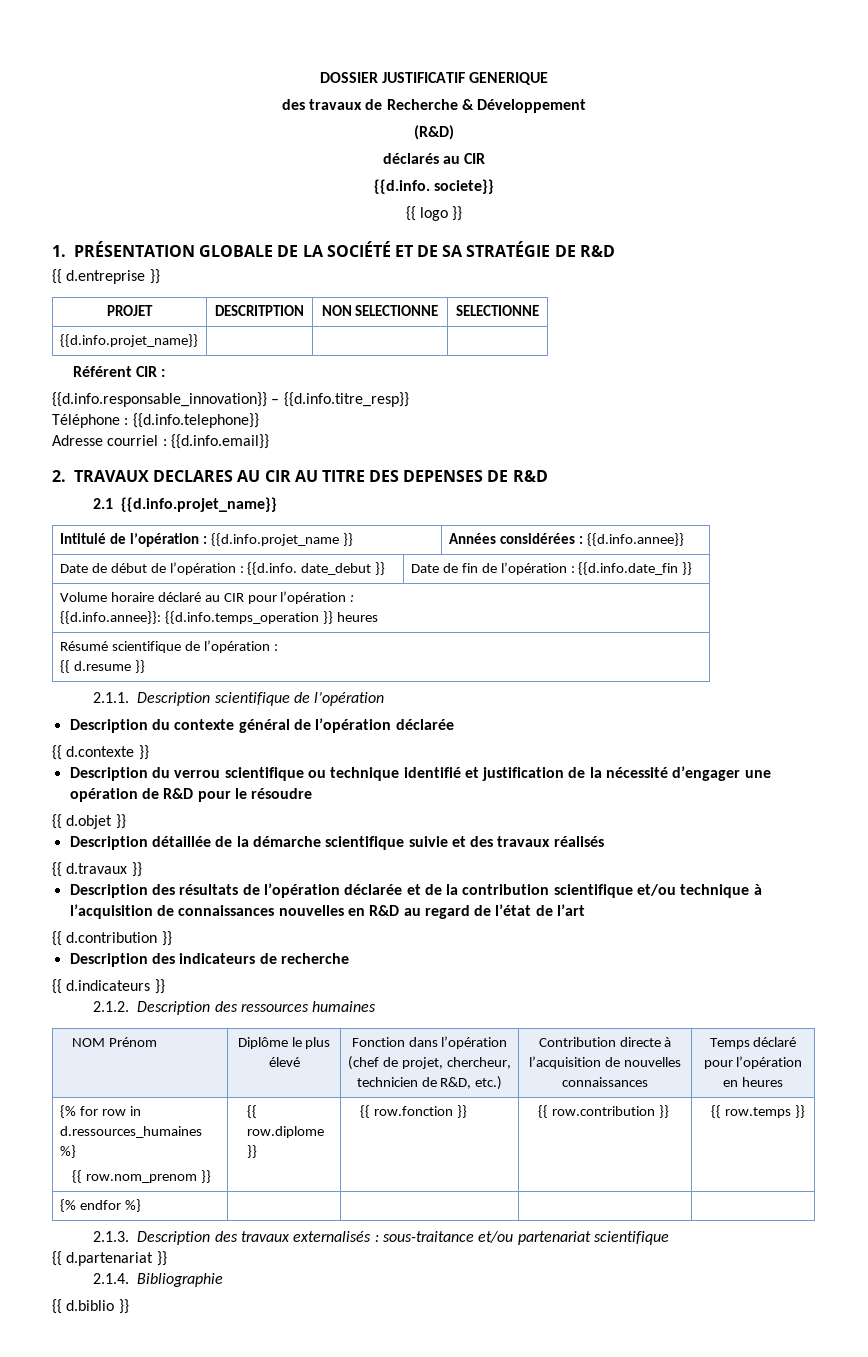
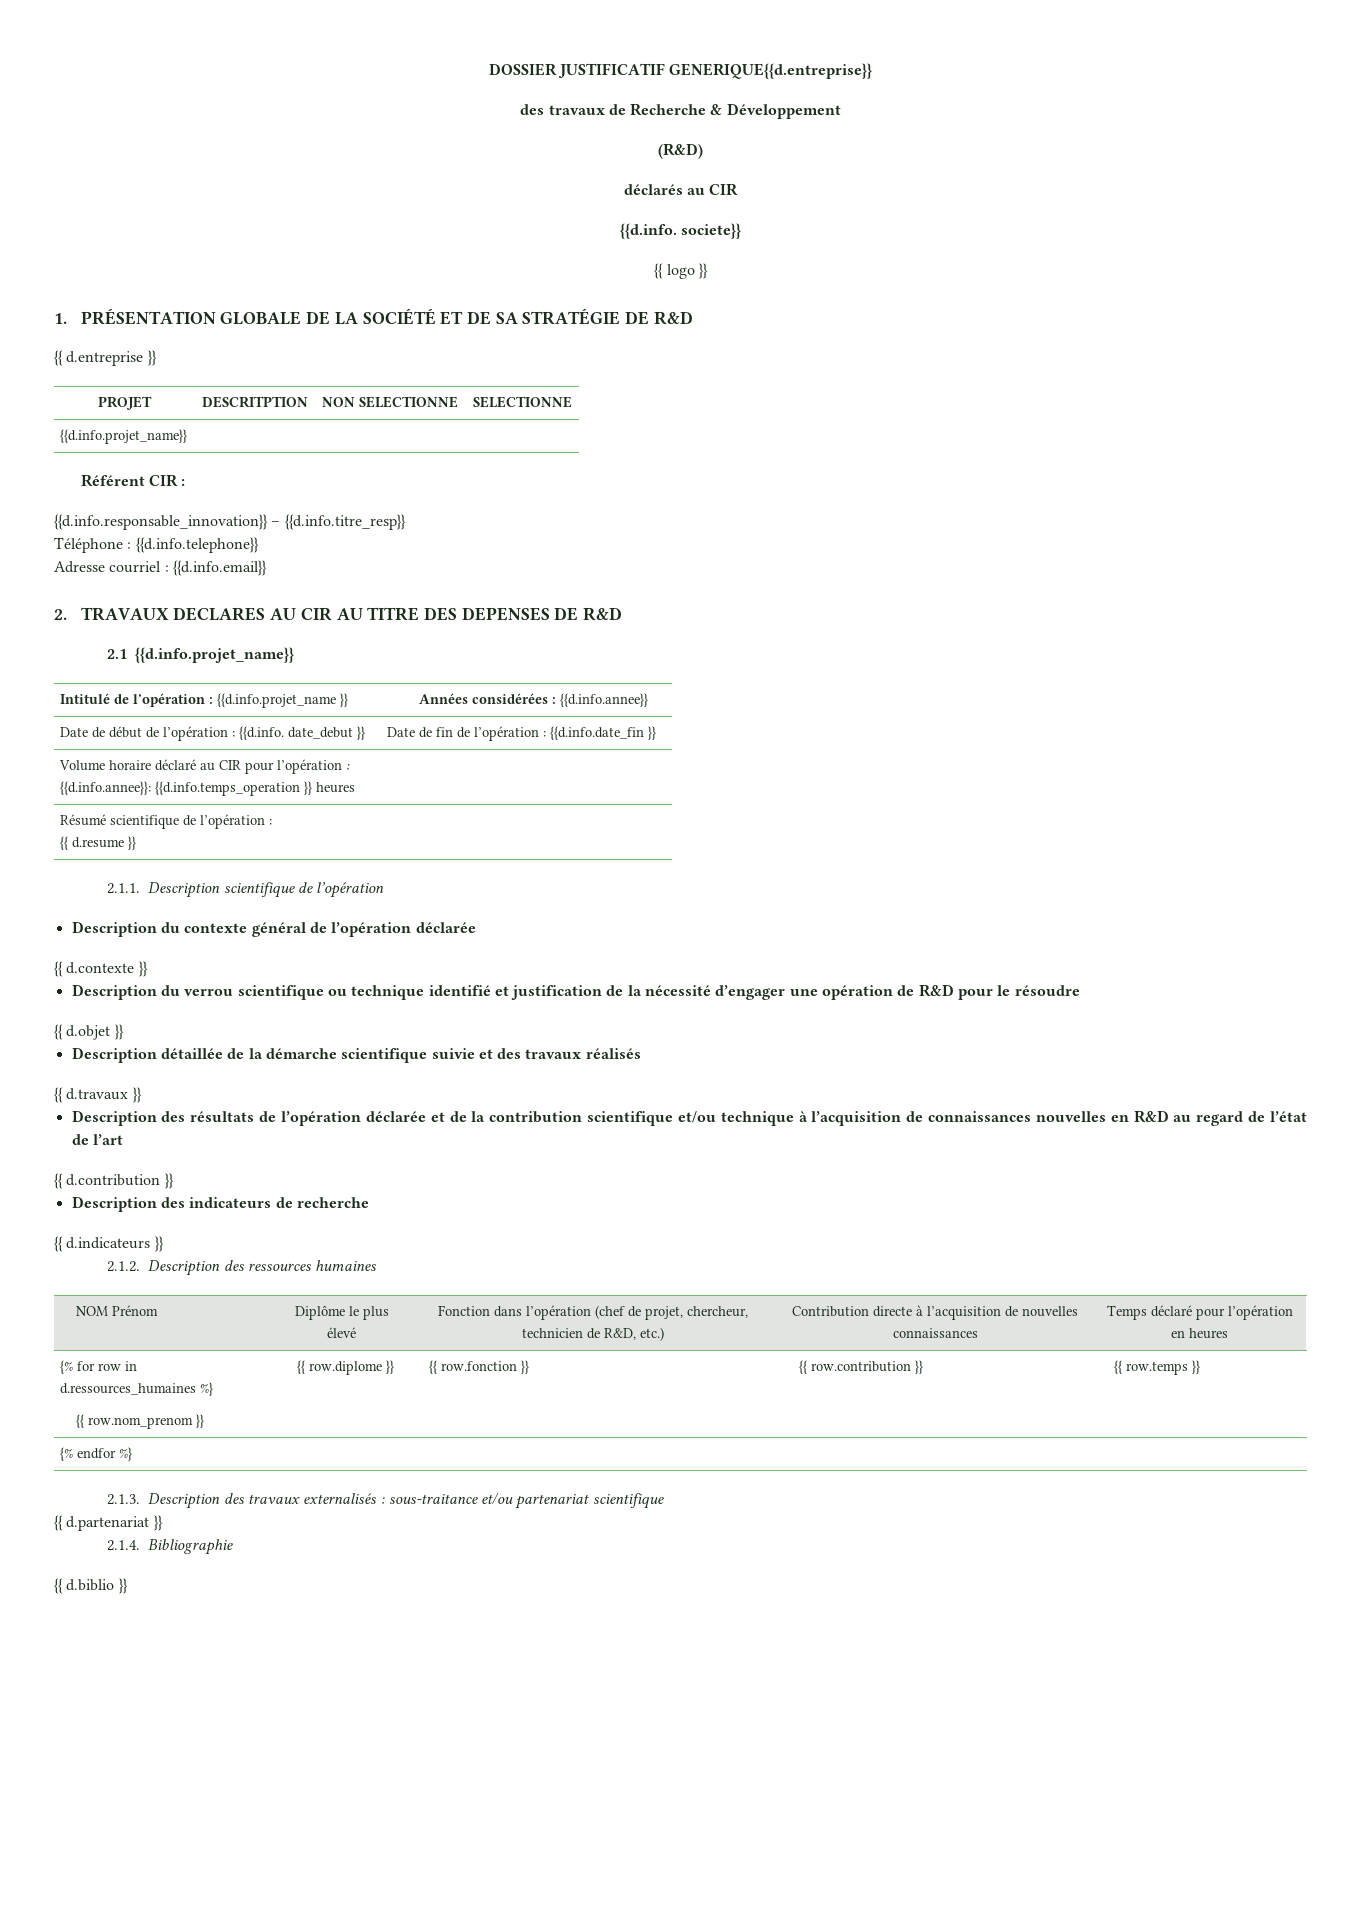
- DOSSIER JUSTIFICATIF GENERIQUE
+ DOSSIER JUSTIFICATIF GENERIQUE{{d.entreprise}}

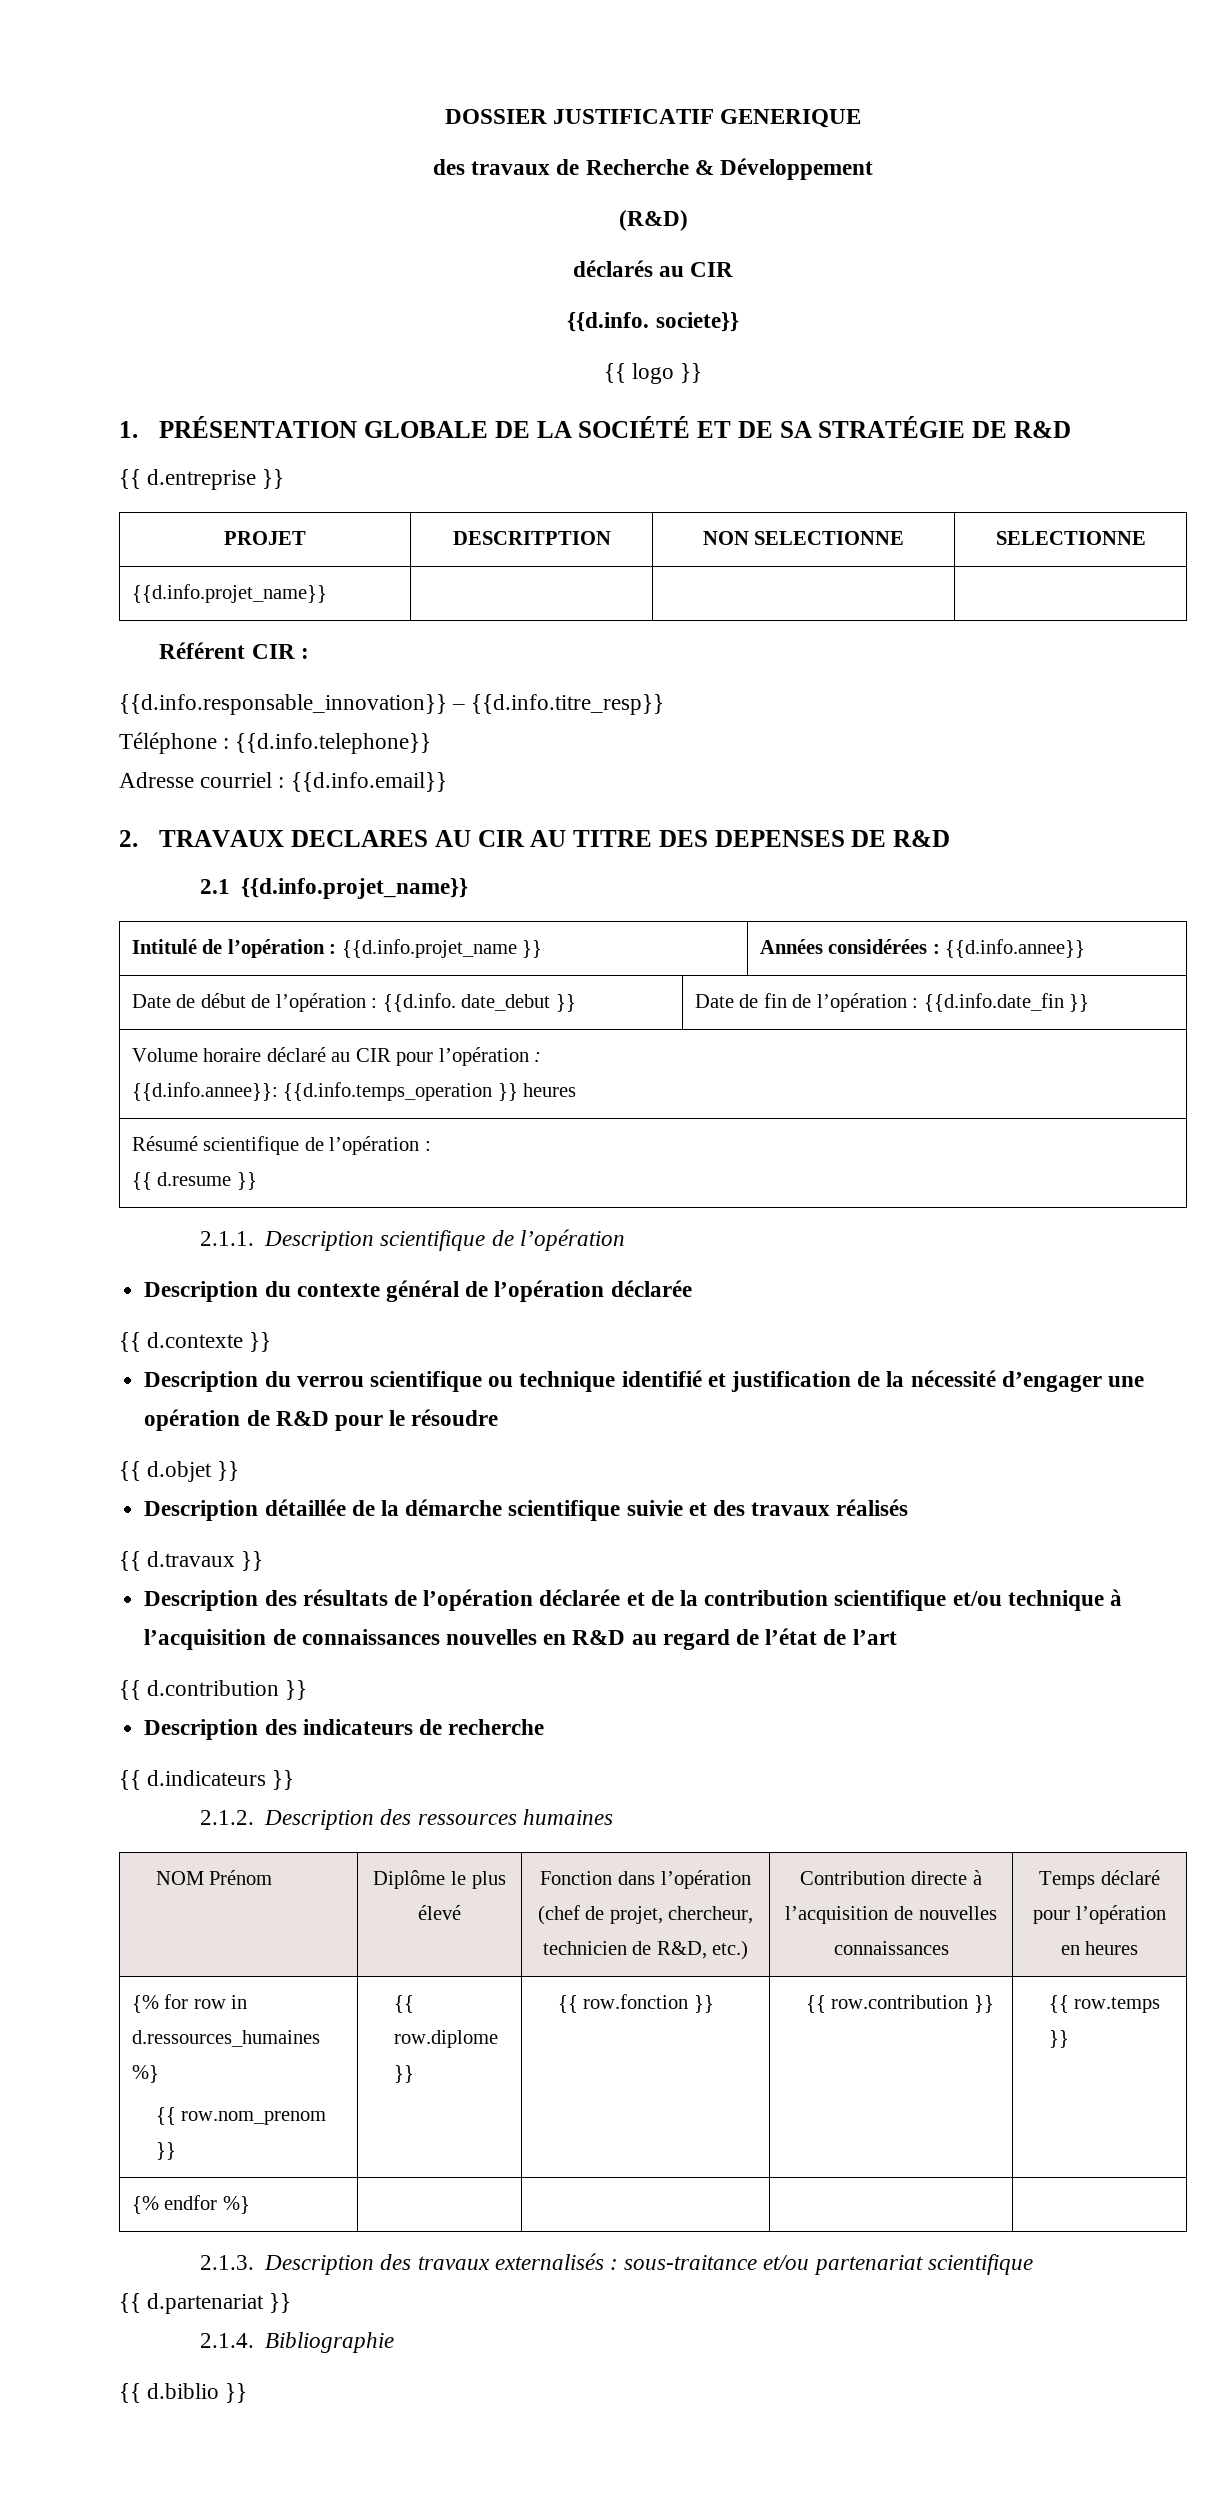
- DOSSIER JUSTIFICATIF GENERIQUE{{d.entreprise}}
+ DOSSIER JUSTIFICATIF GENERIQUE

